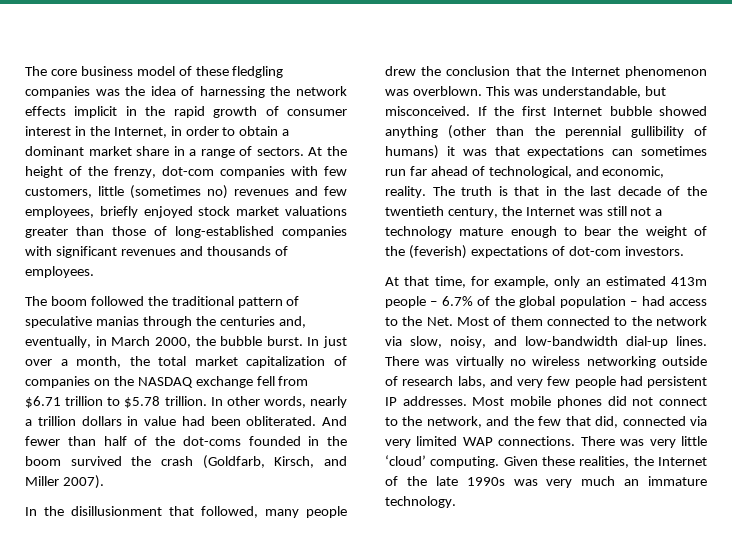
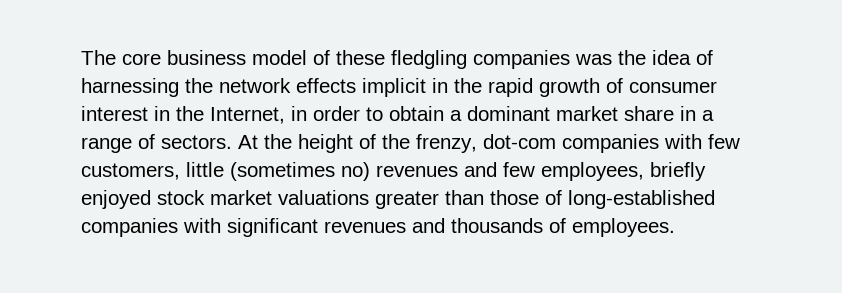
- The boom followed the traditional pattern of speculative manias through the centuries and, eventually, in March 2000, the bubble burst. In just over a month, the total market capitalization of companies on the NASDAQ exchange fell from $6.71 trillion to $5.78 trillion. In other words, nearly a trillion dollars in value had been obliterated. And fewer than half of the dot-coms founded in the boom survived the crash (Goldfarb, Kirsch, and Miller 2007).
- In the disillusionment that followed, many people drew the conclusion that the Internet phenomenon was overblown. This was understandable, but misconceived. If the first Internet bubble showed anything (other than the perennial gullibility of humans) it was that expectations can sometimes run far ahead of technological, and economic, reality. The truth is that in the last decade of the twentieth century, the Internet was still not a technology mature enough to bear the weight of the (feverish) expectations of dot-com investors.
- At that time, for example, only an estimated 413m people – 6.7% of the global population – had access to the Net. Most of them connected to the network via slow, noisy, and low-bandwidth dial-up lines. There was virtually no wireless networking outside of research labs, and very few people had persistent IP addresses. Most mobile phones did not connect to the network, and the few that did, connected via very limited WAP connections. There was very little ‘cloud’ computing. Given these realities, the Internet of the late 1990s was very much an immature technology.

